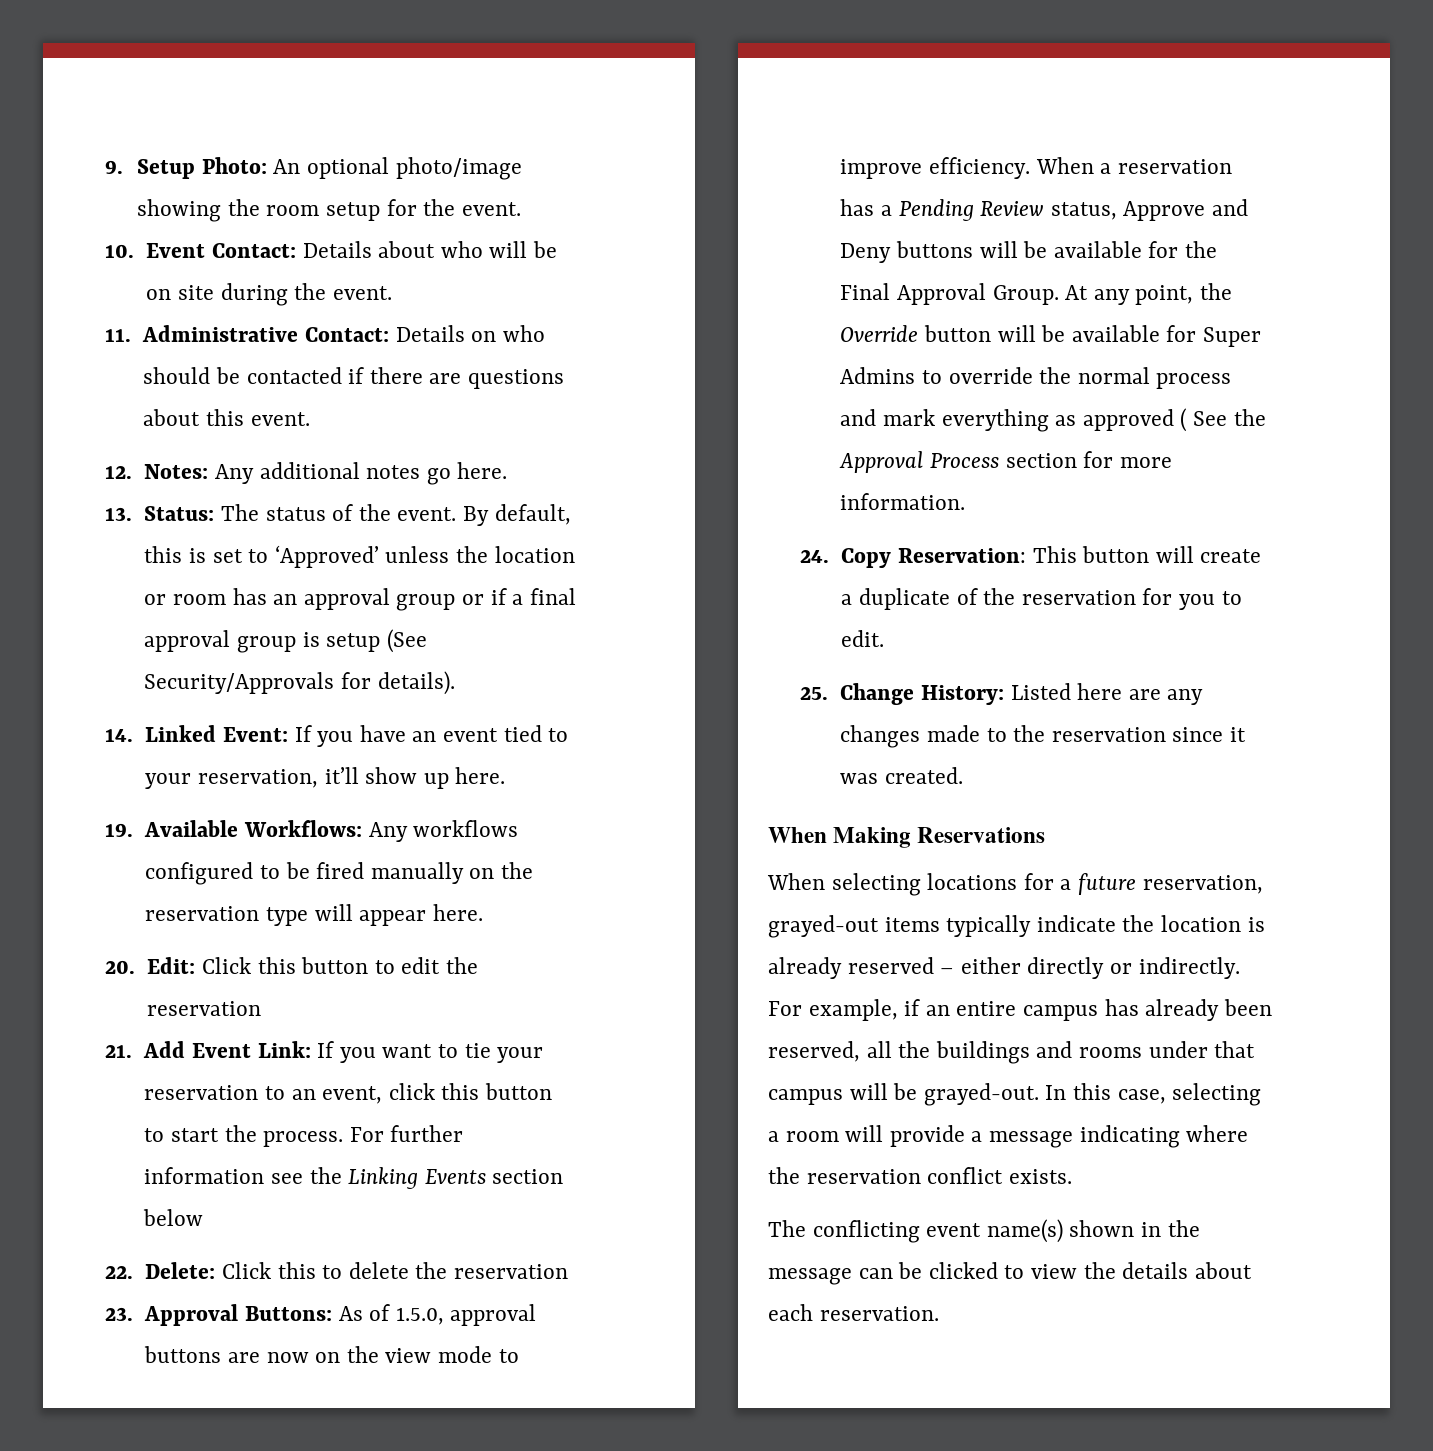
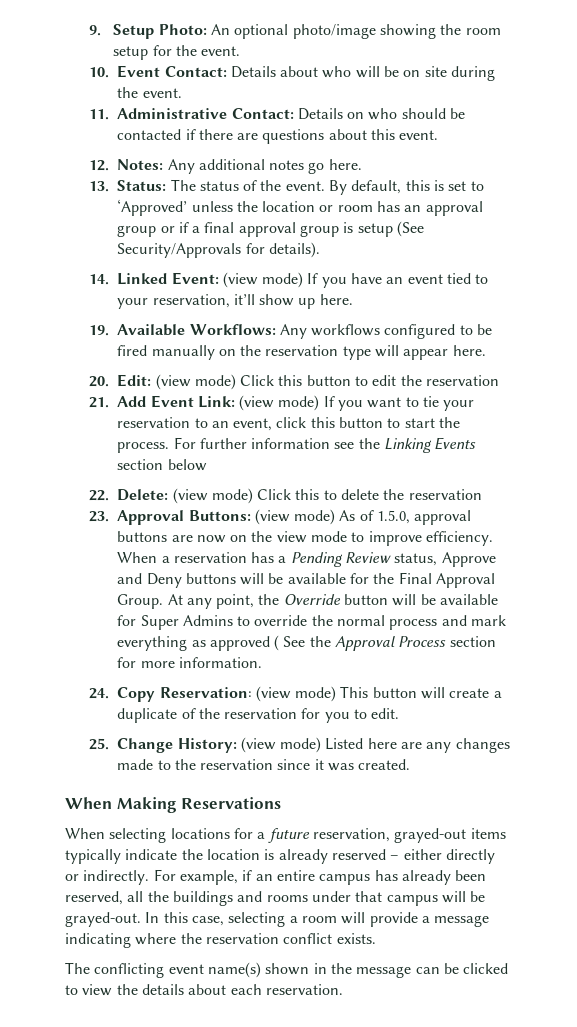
- 14. Linked Event: If you have an event tied to your reservation, it’ll show up here.
+ 14. Linked Event: (view mode) If you have an event tied to your reservation, it’ll show up here.
- 20. Edit: Click this button to edit the reservation
+ 20. Edit: (view mode) Click this button to edit the reservation
- 21. Add Event Link: If you want to tie your reservation to an event, click this button to start the process.
+ 21. Add Event Link: (view mode) If you want to tie your reservation to an event, click this button to start the process.
- 22. Delete: Click this to delete the reservation
+ 22. Delete: (view mode) Click this to delete the reservation
- 23. Approval Buttons: As of 1.5.0, approval buttons are now on the view mode to improve efficiency.
+ 23. Approval Buttons: (view mode) As of 1.5.0, approval buttons are now on the view mode to improve efficiency.
- 24. Copy Reservation: This button will create a duplicate of the reservation for you to edit.
+ 24. Copy Reservation: (view mode) This button will create a duplicate of the reservation for you to edit.
- 25. Change History: Listed here are any changes made to the reservation since it was created.
+ 25. Change History: (view mode) Listed here are any changes made to the reservation since it was created.

